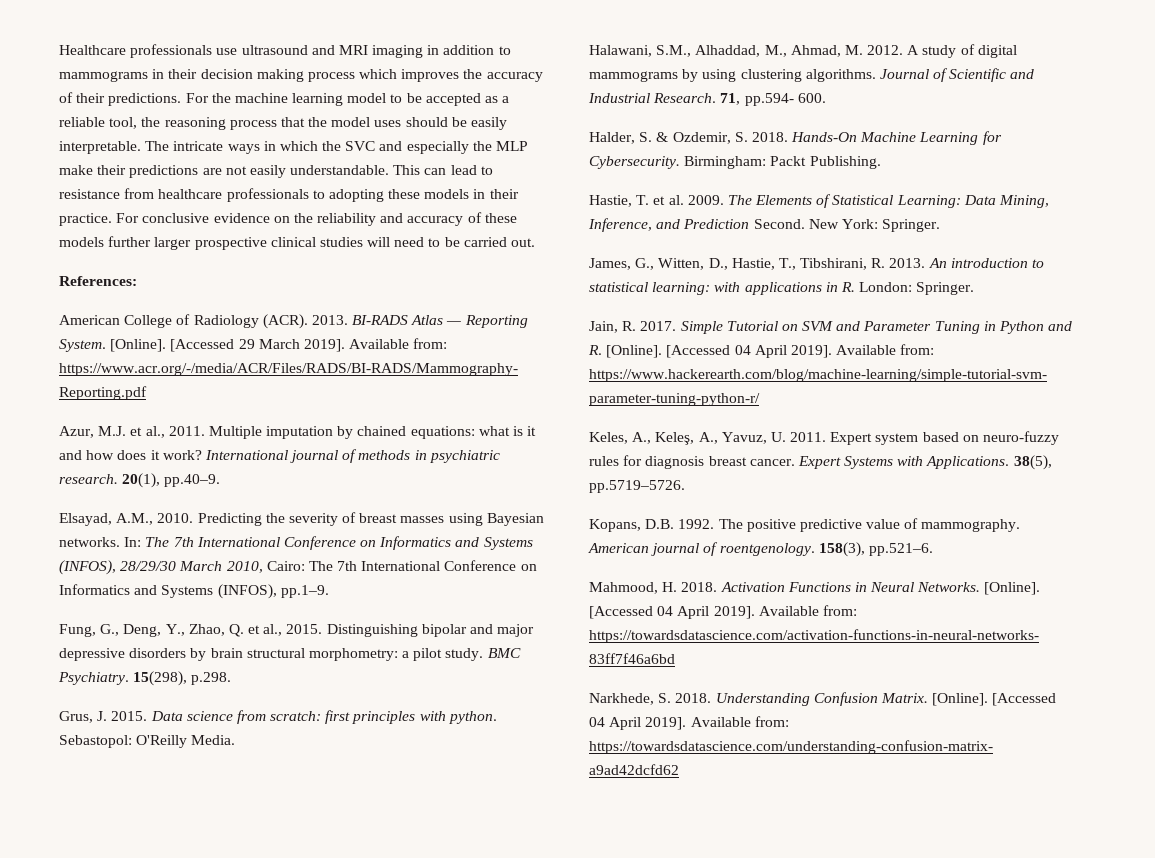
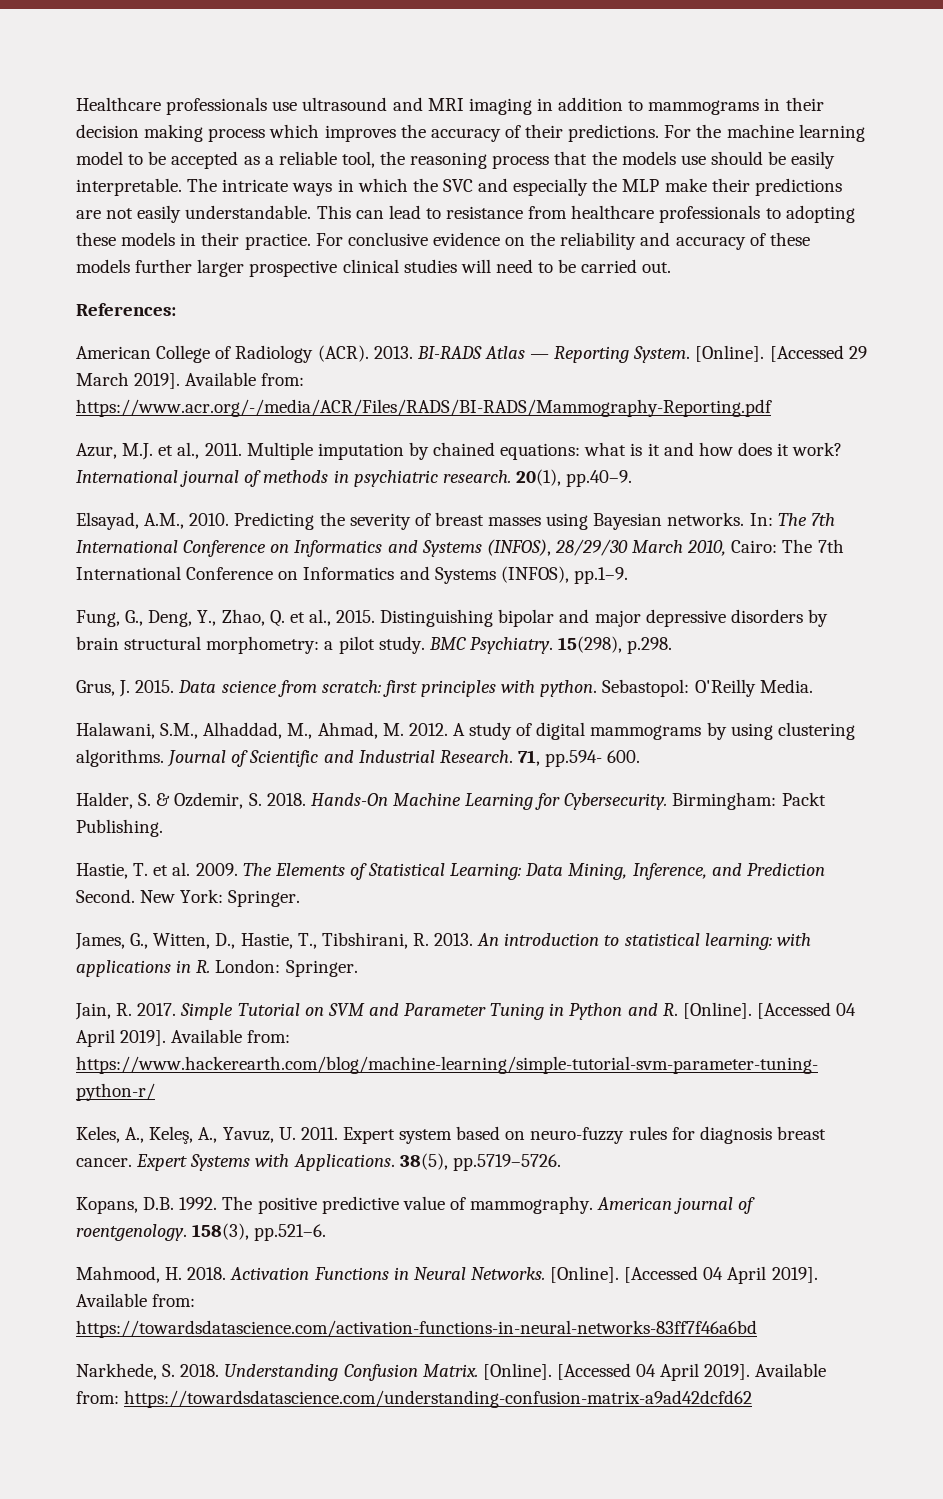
- For the machine learning model to be accepted as a reliable tool, the reasoning process that the model uses should be easily interpretable.
+ For the machine learning model to be accepted as a reliable tool, the reasoning process that the models use should be easily interpretable.

